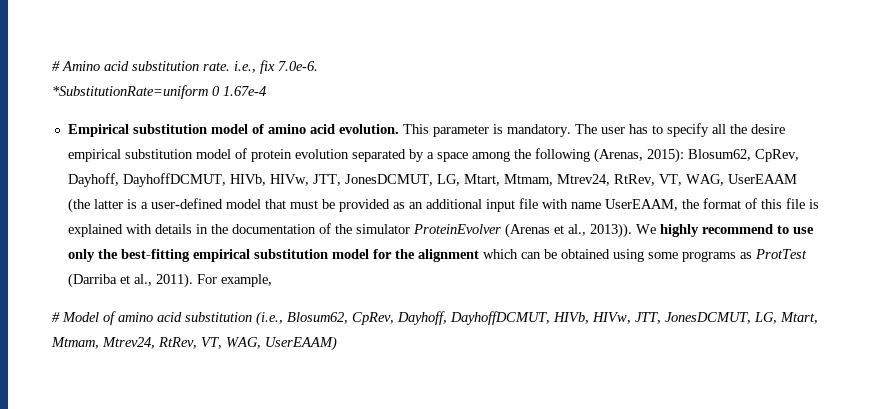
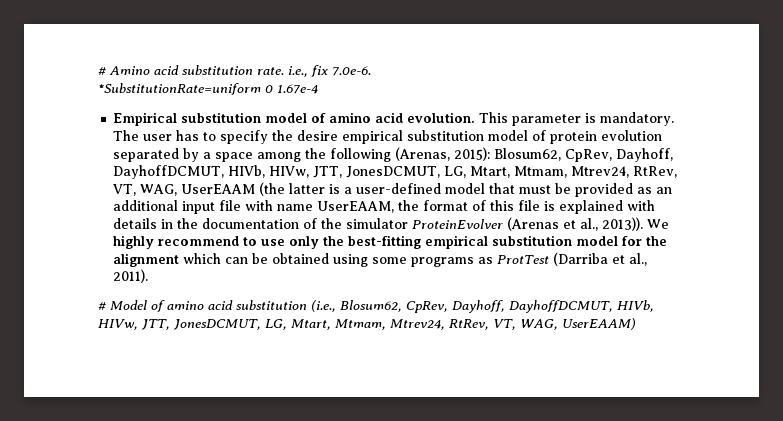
- The user has to specify all the desire empirical substitution model of protein evolution separated by a space among the following (Arenas, 2015):
+ The user has to specify the desire empirical substitution model of protein evolution separated by a space among the following (Arenas, 2015):
- For example,

